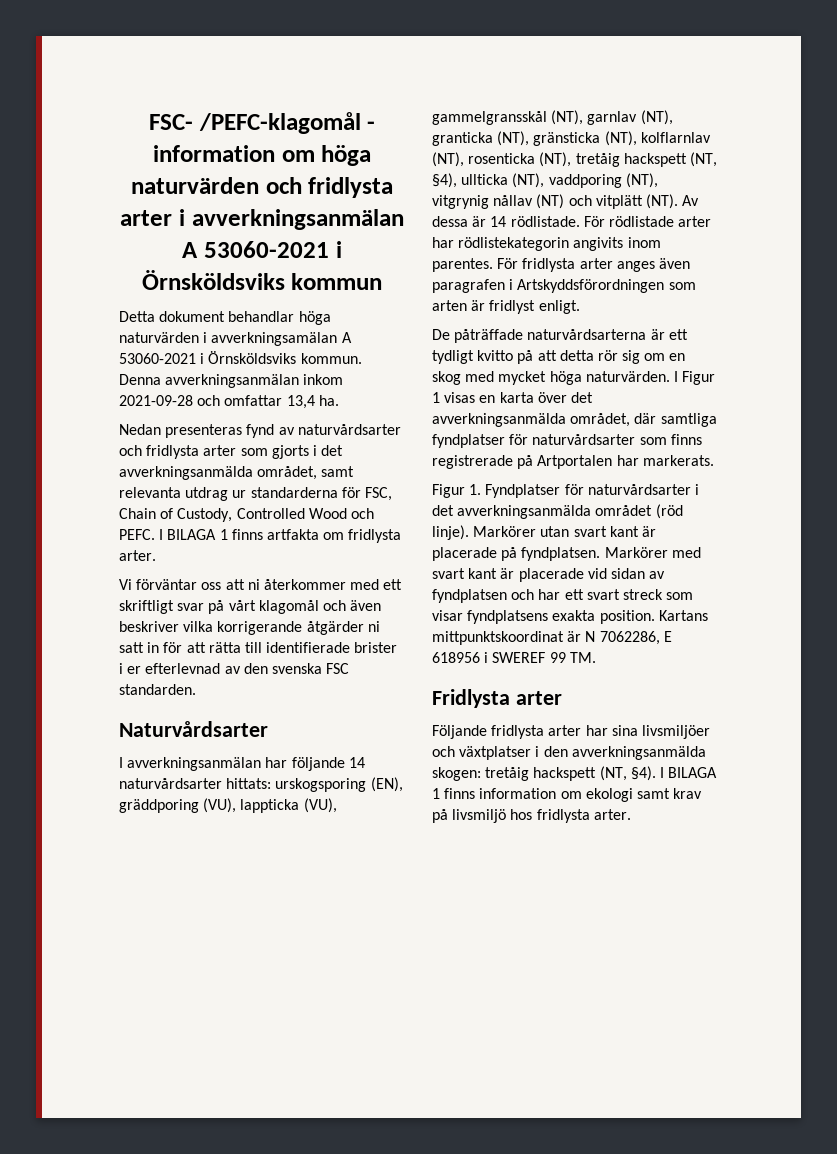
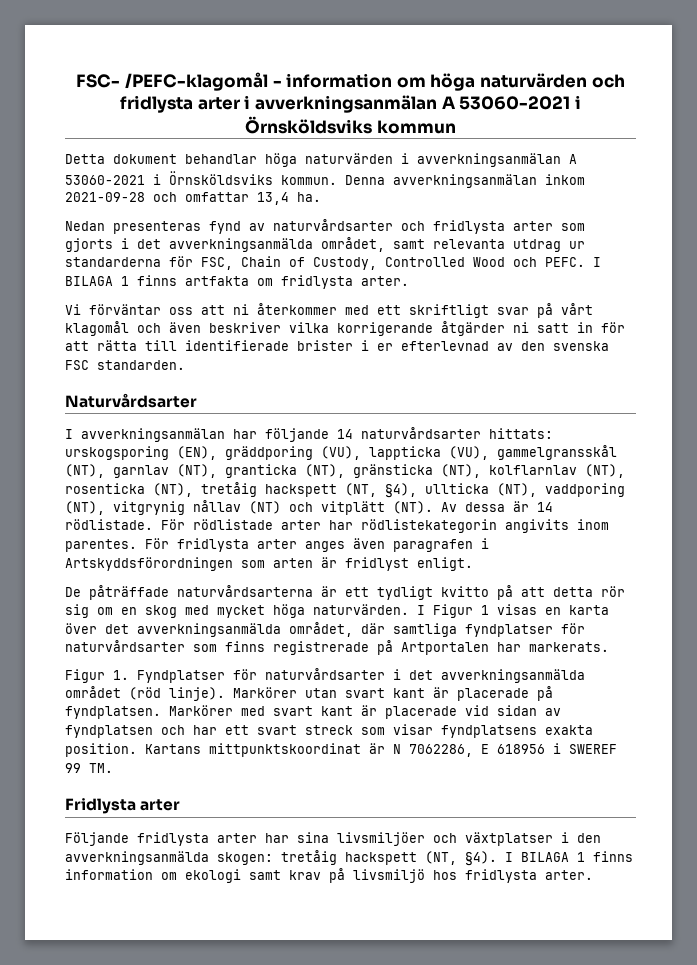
- Detta dokument behandlar höga naturvärden i avverkningsamälan A 53060-2021 i Örnsköldsviks kommun.
+ Detta dokument behandlar höga naturvärden i avverkningsanmälan A 53060-2021 i Örnsköldsviks kommun.

